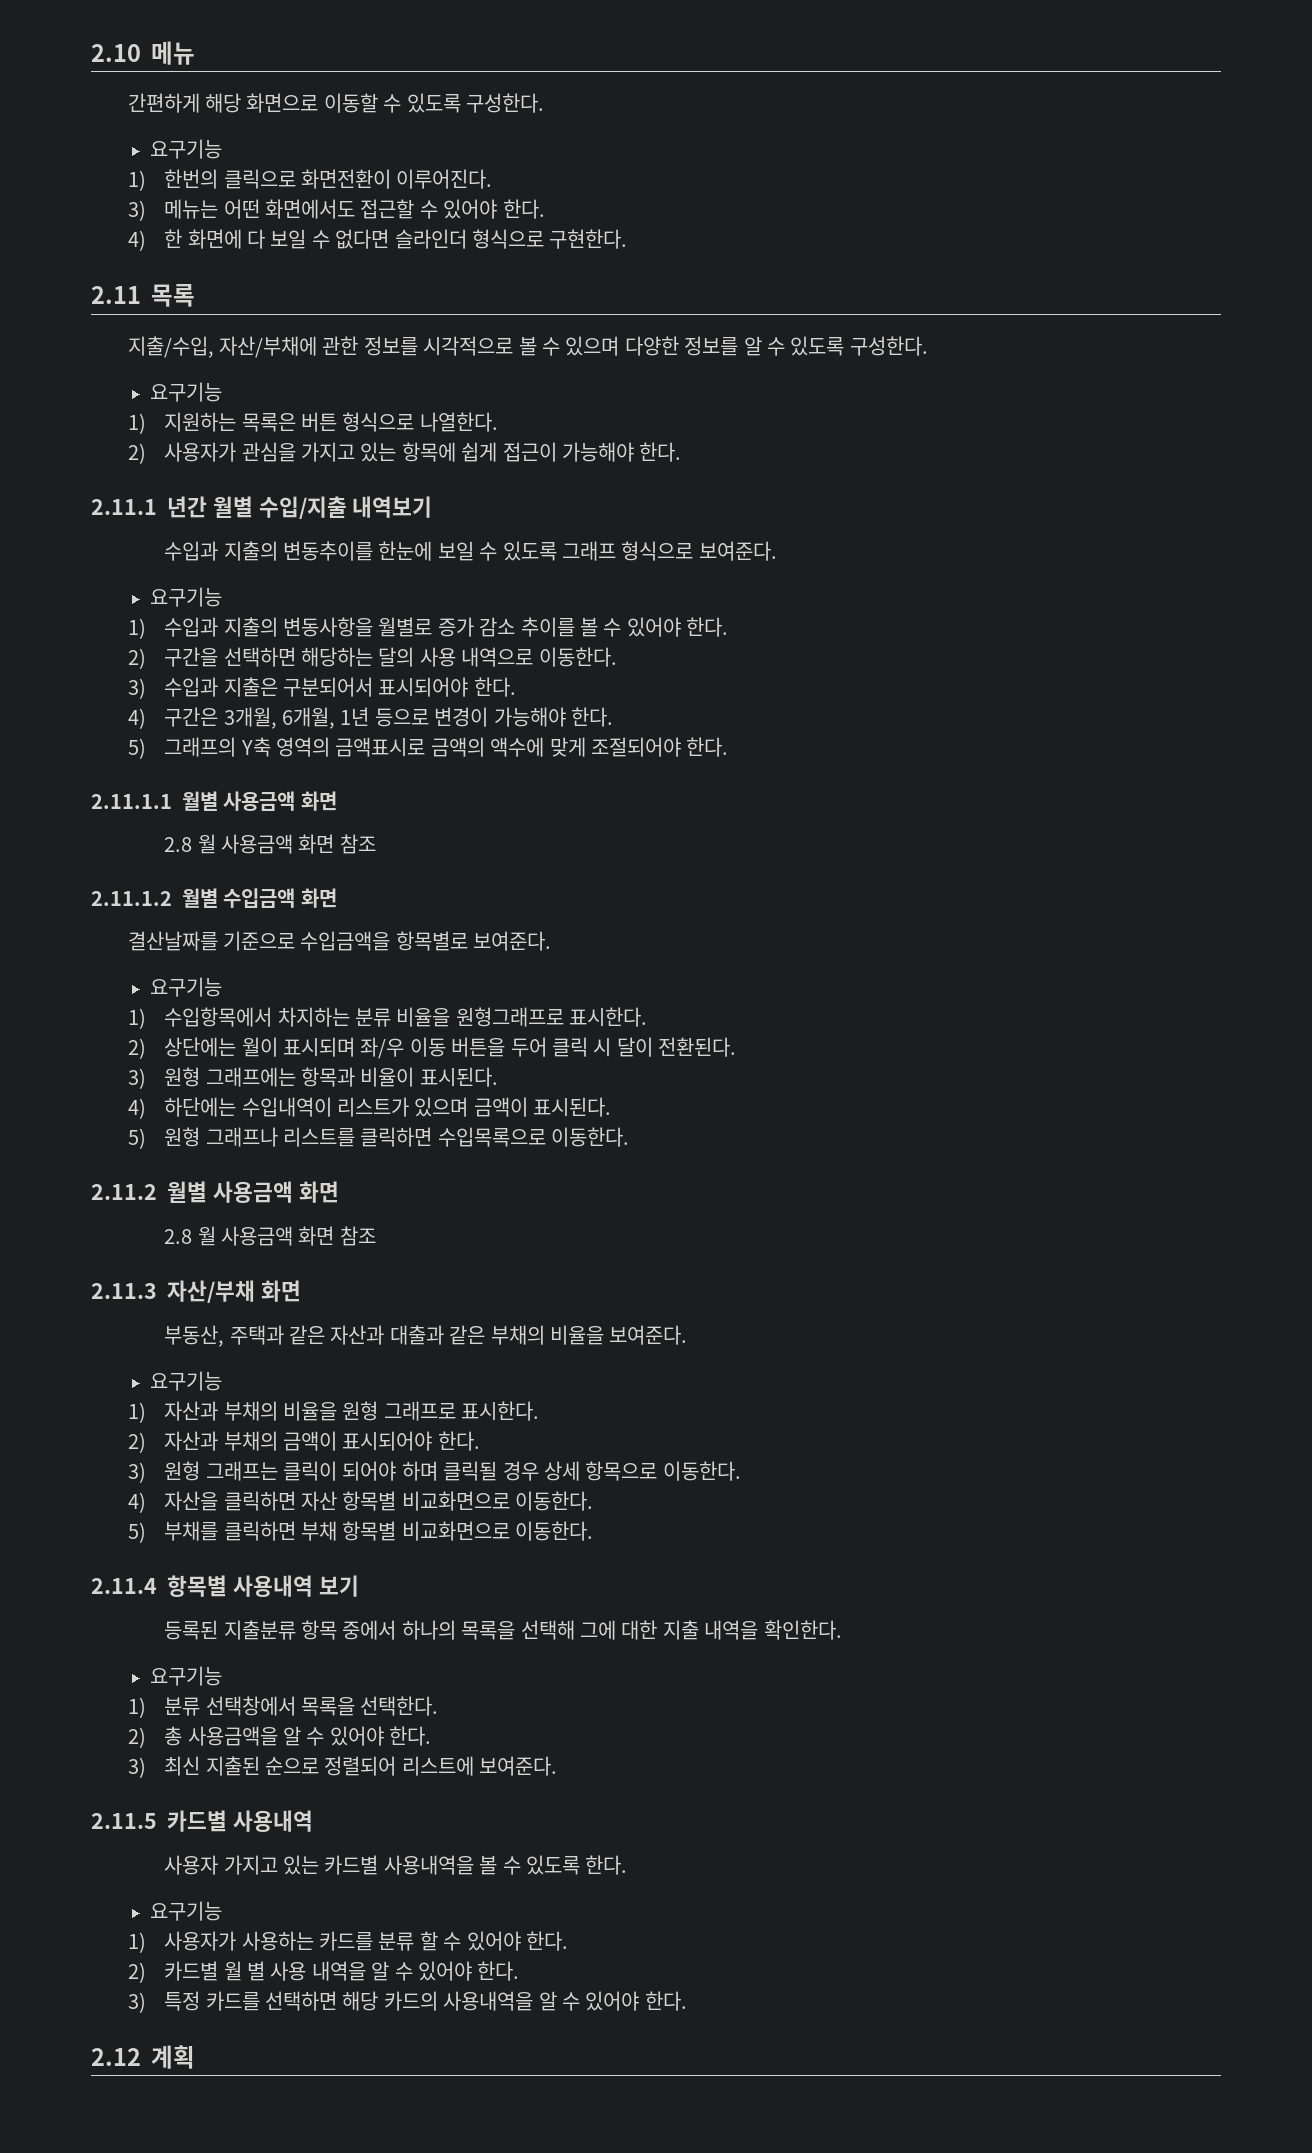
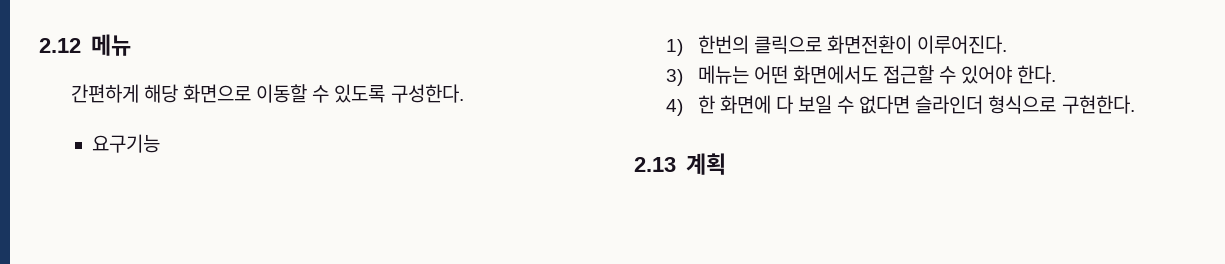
- 2.10 메뉴
+ 2.12 메뉴
- 2.11 목록
- 지출/수입, 자산/부채에 관한 정보를 시각적으로 볼 수 있으며 다양한 정보를 알 수 있도록 구성한다.
- 요구기능
- 1) 지원하는 목록은 버튼 형식으로 나열한다.
- 2) 사용자가 관심을 가지고 있는 항목에 쉽게 접근이 가능해야 한다.
- 2.11.1 년간 월별 수입/지출 내역보기
- 수입과 지출의 변동추이를 한눈에 보일 수 있도록 그래프 형식으로 보여준다.
- 요구기능
- 1) 수입과 지출의 변동사항을 월별로 증가 감소 추이를 볼 수 있어야 한다.
- 2) 구간을 선택하면 해당하는 달의 사용 내역으로 이동한다.
- 3) 수입과 지출은 구분되어서 표시되어야 한다.
- 4) 구간은 3개월, 6개월, 1년 등으로 변경이 가능해야 한다.
- 5) 그래프의 Y축 영역의 금액표시로 금액의 액수에 맞게 조절되어야 한다.
- 2.11.1.1 월별 사용금액 화면
- 2.8 월 사용금액 화면 참조
- 2.11.1.2 월별 수입금액 화면
- 결산날짜를 기준으로 수입금액을 항목별로 보여준다.
- 요구기능
- 1) 수입항목에서 차지하는 분류 비율을 원형그래프로 표시한다.
- 2) 상단에는 월이 표시되며 좌/우 이동 버튼을 두어 클릭 시 달이 전환된다.
- 3) 원형 그래프에는 항목과 비율이 표시된다.
- 4) 하단에는 수입내역이 리스트가 있으며 금액이 표시된다.
- 5) 원형 그래프나 리스트를 클릭하면 수입목록으로 이동한다.
- 2.11.2 월별 사용금액 화면
- 2.8 월 사용금액 화면 참조
- 2.11.3 자산/부채 화면
- 부동산, 주택과 같은 자산과 대출과 같은 부채의 비율을 보여준다.
- 요구기능
- 1) 자산과 부채의 비율을 원형 그래프로 표시한다.
- 2) 자산과 부채의 금액이 표시되어야 한다.
- 3) 원형 그래프는 클릭이 되어야 하며 클릭될 경우 상세 항목으로 이동한다.
- 4) 자산을 클릭하면 자산 항목별 비교화면으로 이동한다.
- 5) 부채를 클릭하면 부채 항목별 비교화면으로 이동한다.
- 2.11.4 항목별 사용내역 보기
- 등록된 지출분류 항목 중에서 하나의 목록을 선택해 그에 대한 지출 내역을 확인한다.
- 요구기능
- 1) 분류 선택창에서 목록을 선택한다.
- 2) 총 사용금액을 알 수 있어야 한다.
- 3) 최신 지출된 순으로 정렬되어 리스트에 보여준다.
- 2.11.5 카드별 사용내역
- 사용자 가지고 있는 카드별 사용내역을 볼 수 있도록 한다.
- 요구기능
- 1) 사용자가 사용하는 카드를 분류 할 수 있어야 한다.
- 2) 카드별 월 별 사용 내역을 알 수 있어야 한다.
- 3) 특정 카드를 선택하면 해당 카드의 사용내역을 알 수 있어야 한다.
- 2.12 계획
+ 2.13 계획

